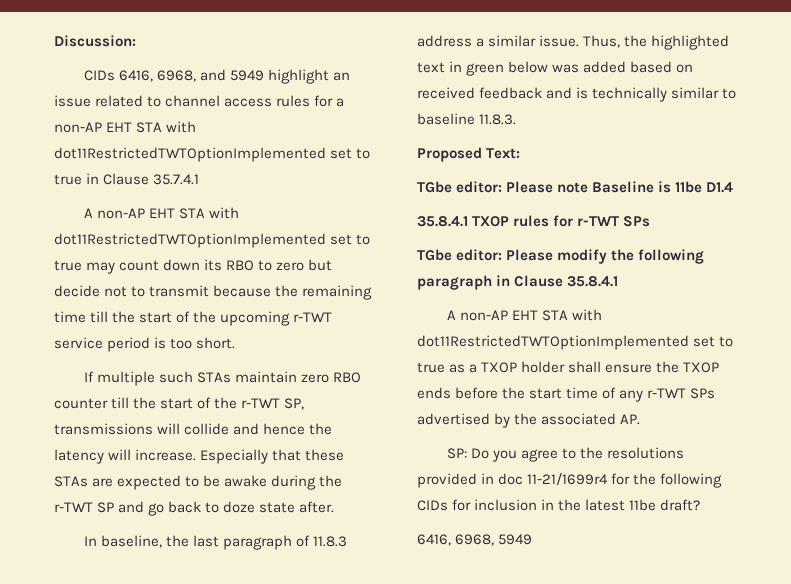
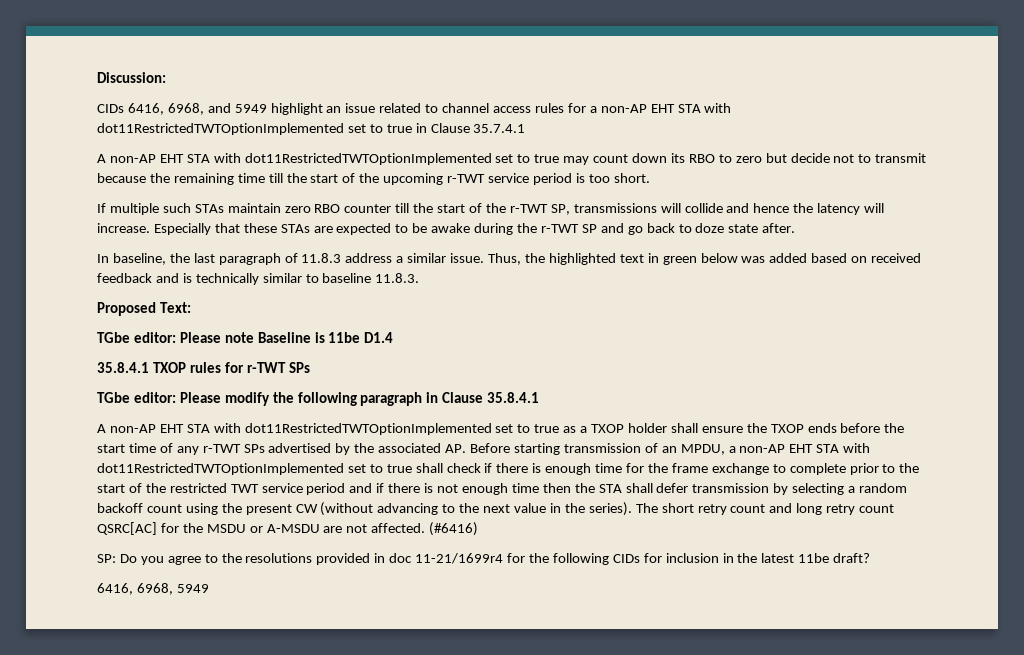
- A non-AP EHT STA with dot11RestrictedTWTOptionImplemented set to true as a TXOP holder shall ensure the TXOP ends before the start time of any r-TWT SPs advertised by the associated AP.
+ A non-AP EHT STA with dot11RestrictedTWTOptionImplemented set to true as a TXOP holder shall ensure the TXOP ends before the start time of any r-TWT SPs advertised by the associated AP. Before starting transmission of an MPDU, a non-AP EHT STA with dot11RestrictedTWTOptionImplemented set to true shall check if there is enough time for the frame exchange to complete prior to the start of the restricted TWT service period and if there is not enough time then the STA shall defer transmission by selecting a random backoff count using the present CW (without advancing to the next value in the series). The short retry count and long retry count QSRC[AC] for the MSDU or A-MSDU are not affected. (#6416)

